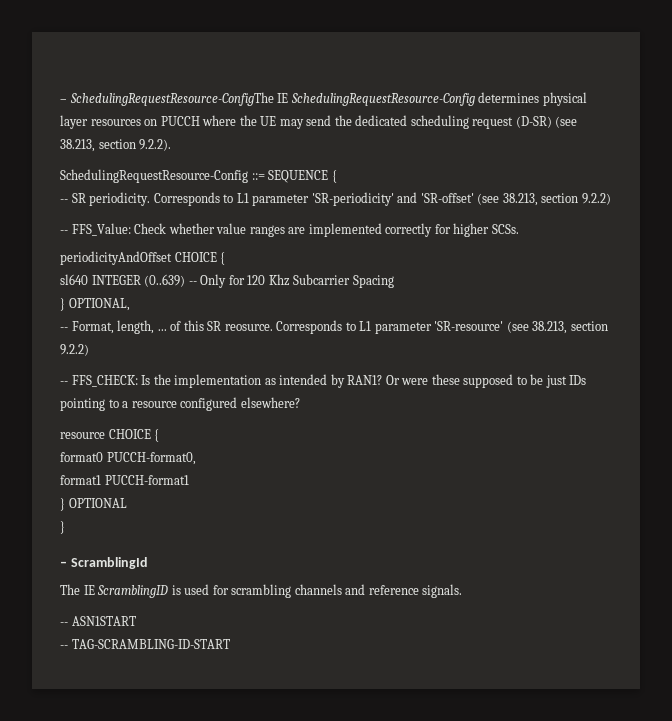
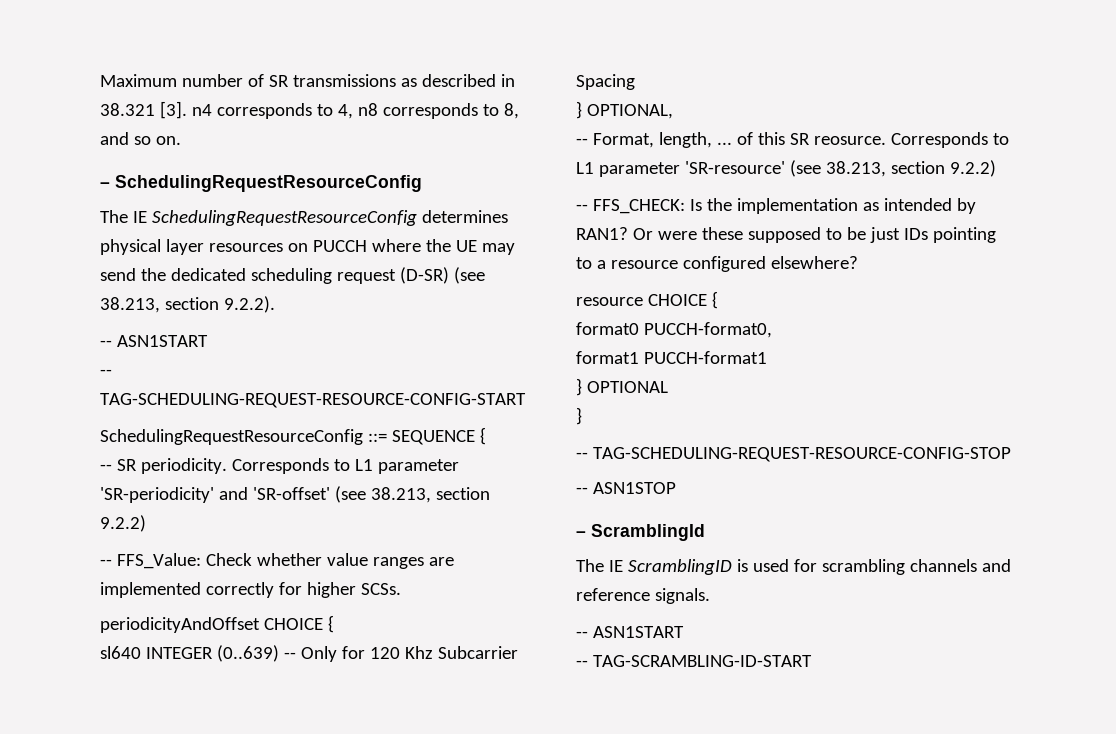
- – SchedulingRequestResource-ConfigThe IE SchedulingRequestResource-Config determines physical layer resources on PUCCH where the UE may send the dedicated scheduling request (D-SR) (see 38.213, section 9.2.2).
- SchedulingRequestResource-Config ::= SEQUENCE {
+ Maximum number of SR transmissions as described in 38.321 [3]. n4 corresponds to 4, n8 corresponds to 8, and so on.
+ – SchedulingRequestResourceConfig
+ The IE SchedulingRequestResourceConfig determines physical layer resources on PUCCH where the UE may send the dedicated scheduling request (D-SR) (see 38.213, section 9.2.2).
+ -- ASN1START
+ -- TAG-SCHEDULING-REQUEST-RESOURCE-CONFIG-START
+ SchedulingRequestResourceConfig ::= SEQUENCE {
+ -- TAG-SCHEDULING-REQUEST-RESOURCE-CONFIG-STOP
+ -- ASN1STOP

